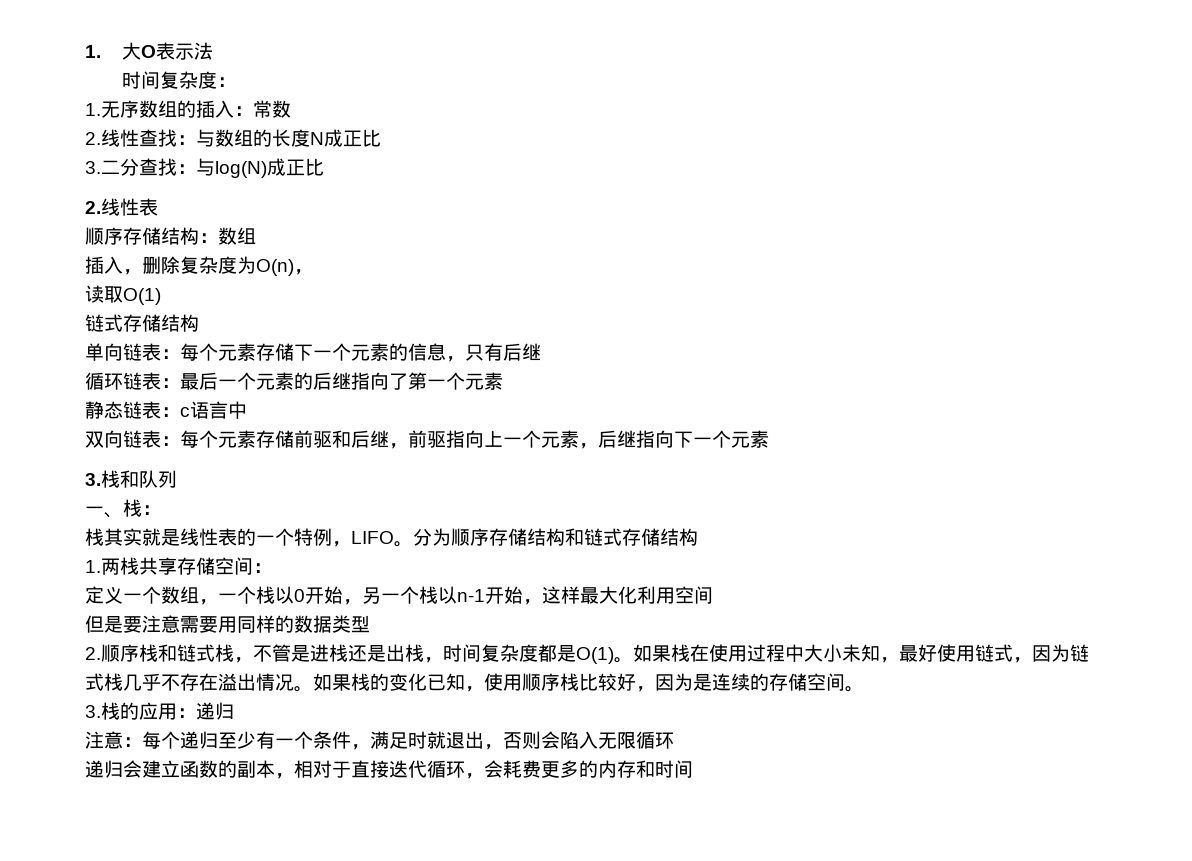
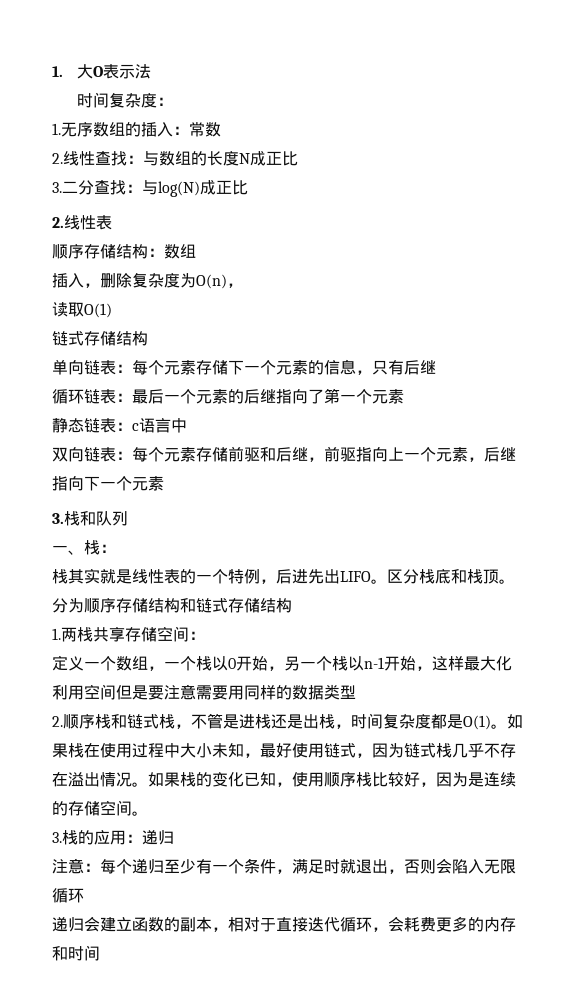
- 栈其实就是线性表的一个特例，LIFO。
+ 栈其实就是线性表的一个特例，后进先出LIFO。区分栈底和栈顶。
- 定义一个数组，一个栈以0开始，另一个栈以n-1开始，这样最大化利用空间
- 但是要注意需要用同样的数据类型
+ 定义一个数组，一个栈以0开始，另一个栈以n-1开始，这样最大化利用空间但是要注意需要用同样的数据类型

